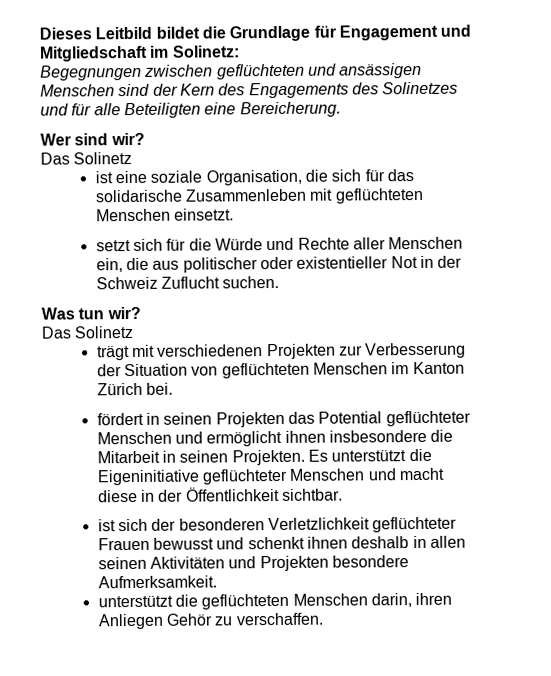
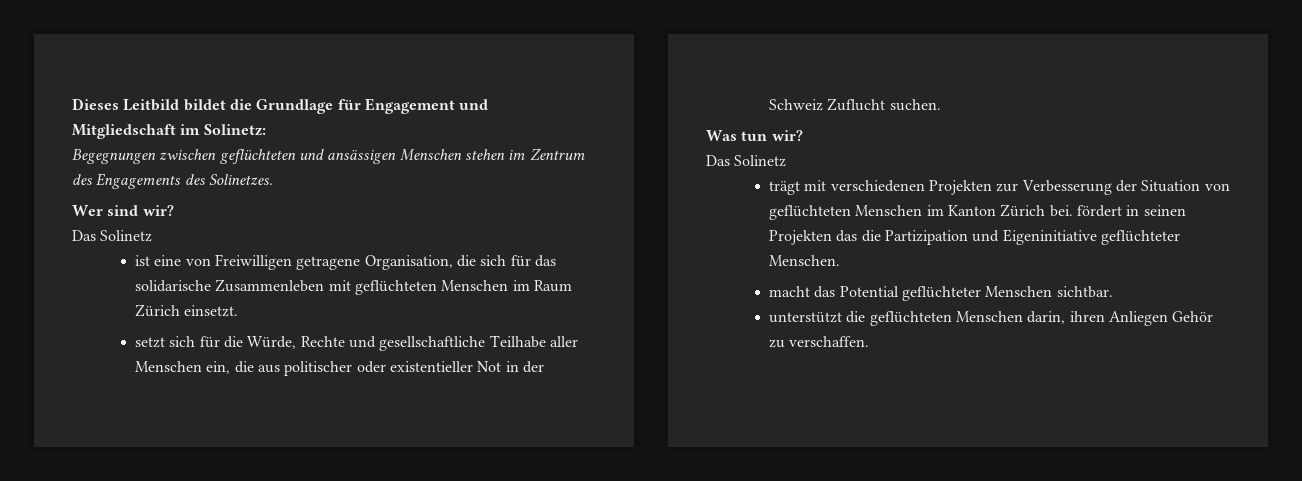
- Begegnungen zwischen geflüchteten und ansässigen Menschen sind der Kern des Engagements des Solinetzes und für alle Beteiligten eine Bereicherung.
+ Begegnungen zwischen geflüchteten und ansässigen Menschen stehen im Zentrum des Engagements des Solinetzes.
- ist eine soziale Organisation, die sich für das solidarische Zusammenleben mit geflüchteten Menschen einsetzt.
+ ist eine von Freiwilligen getragene Organisation, die sich für das solidarische Zusammenleben mit geflüchteten Menschen im Raum Zürich einsetzt.
- setzt sich für die Würde und Rechte aller Menschen ein, die aus politischer oder existentieller Not in der Schweiz Zuflucht suchen.
+ setzt sich für die Würde, Rechte und gesellschaftliche Teilhabe aller Menschen ein, die aus politischer oder existentieller Not in der Schweiz Zuflucht suchen.
- trägt mit verschiedenen Projekten zur Verbesserung der Situation von geflüchteten Menschen im Kanton Zürich bei.
- fördert in seinen Projekten das Potential geflüchteter Menschen und ermöglicht ihnen insbesondere die Mitarbeit in seinen Projekten. Es unterstützt die Eigeninitiative geflüchteter Menschen und macht diese in der Öffentlichkeit sichtbar.
- ist sich der besonderen Verletzlichkeit geflüchteter Frauen bewusst und schenkt ihnen deshalb in allen seinen Aktivitäten und Projekten besondere Aufmerksamkeit.
+ trägt mit verschiedenen Projekten zur Verbesserung der Situation von geflüchteten Menschen im Kanton Zürich bei. fördert in seinen Projekten das die Partizipation und Eigeninitiative geflüchteter Menschen.
+ macht das Potential geflüchteter Menschen sichtbar.

